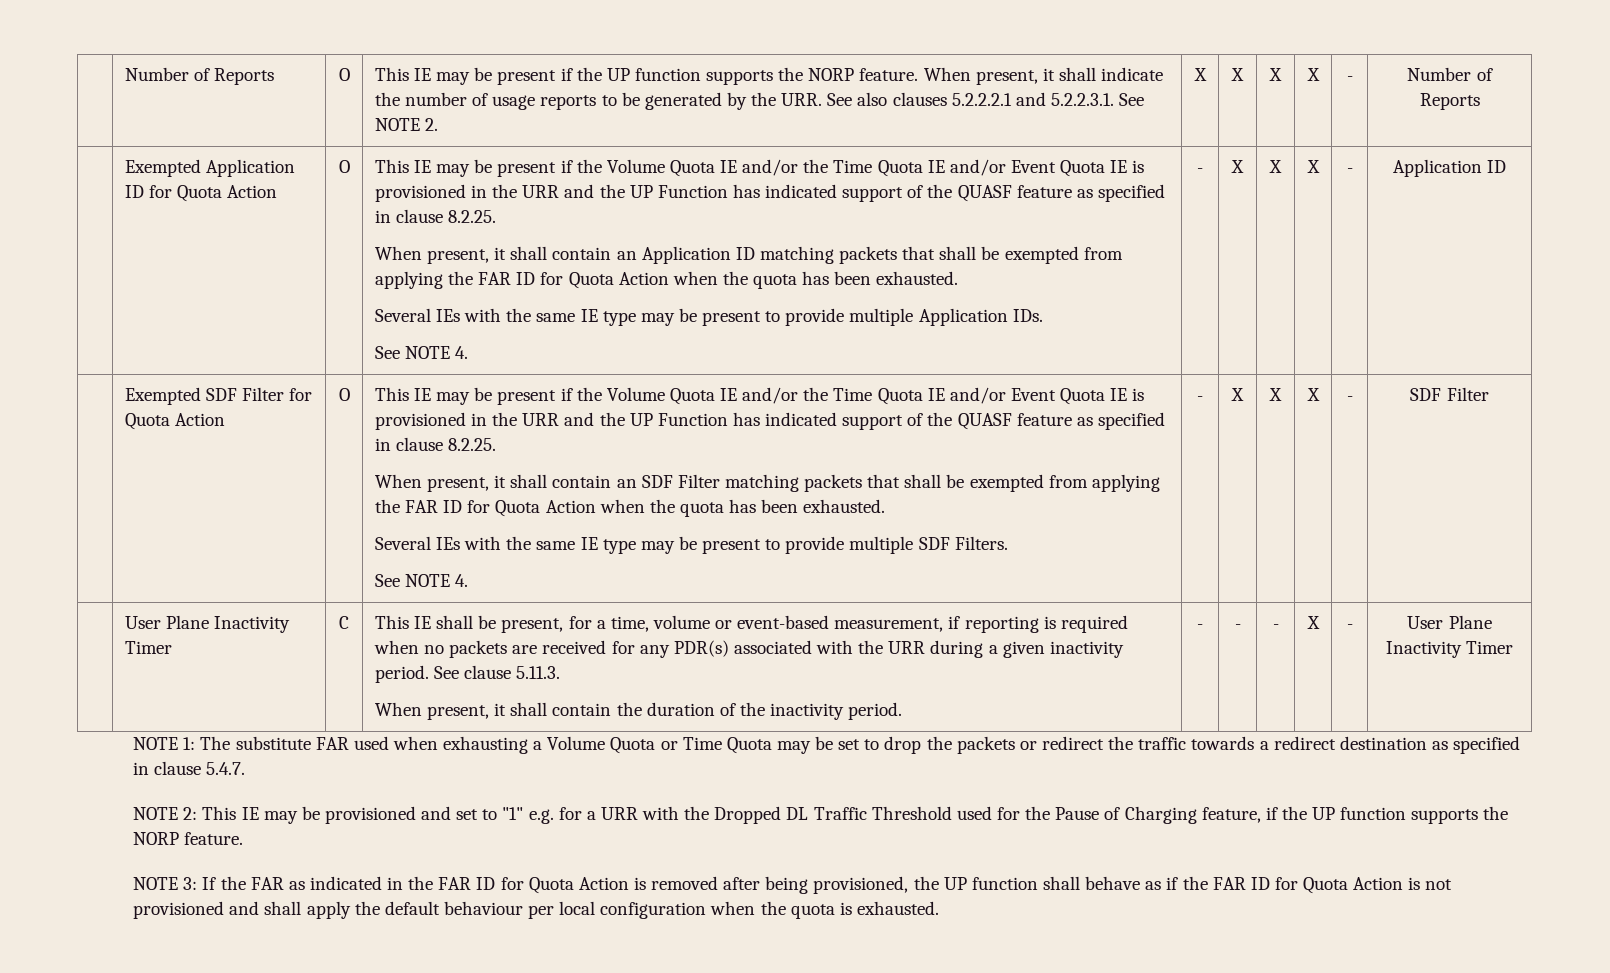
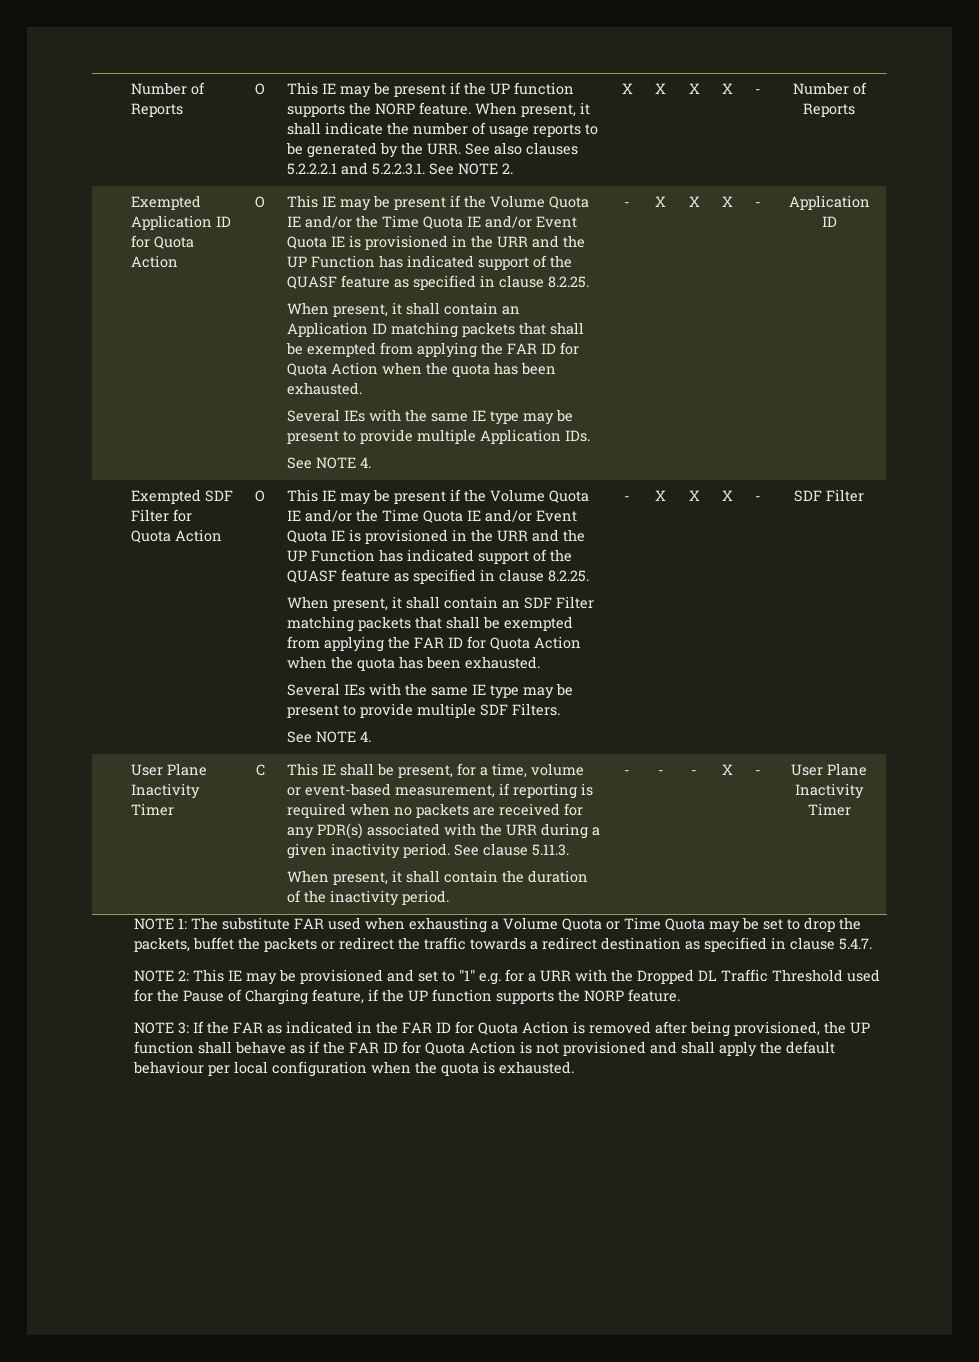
- NOTE 1: The substitute FAR used when exhausting a Volume Quota or Time Quota may be set to drop the packets or redirect the traffic towards a redirect destination as specified in clause 5.4.7.
+ NOTE 1: The substitute FAR used when exhausting a Volume Quota or Time Quota may be set to drop the packets, buffet the packets or redirect the traffic towards a redirect destination as specified in clause 5.4.7.

